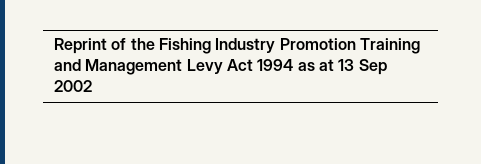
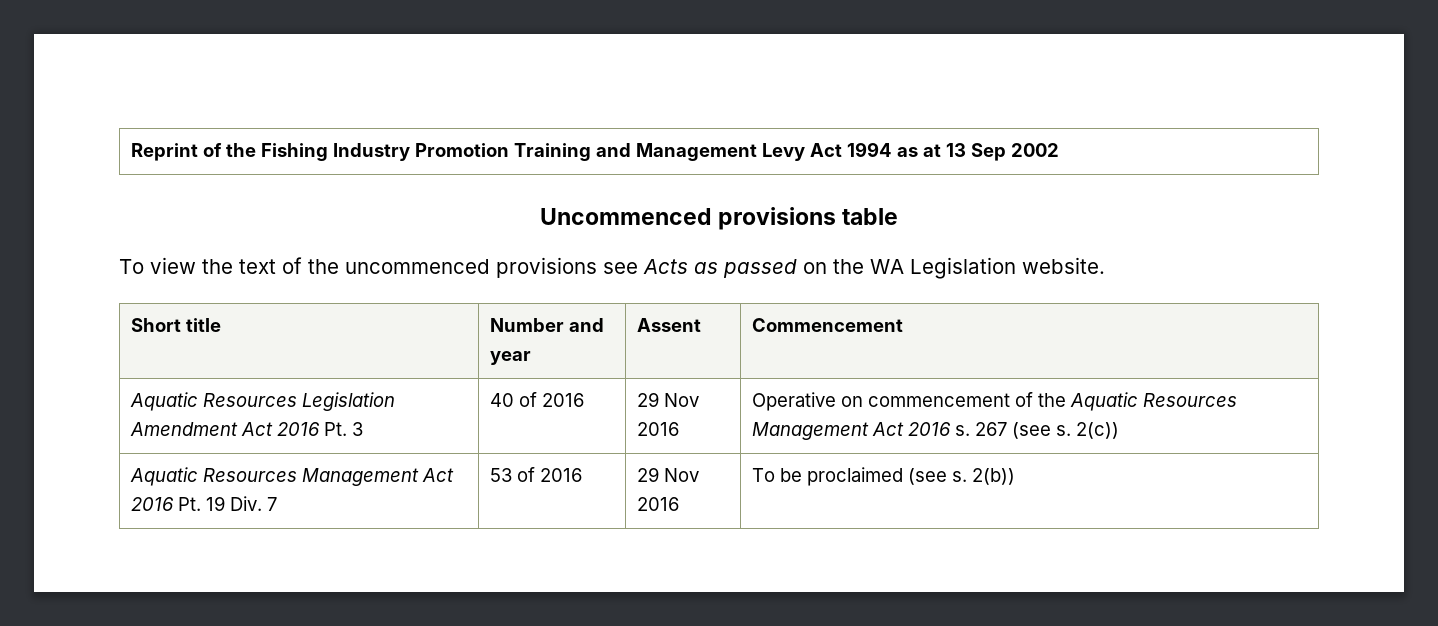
+ Uncommenced provisions table
+ To view the text of the uncommenced provisions see Acts as passed on the WA Legislation website.
+ Short title | Number and year | Assent | Commencement
+ Aquatic Resources Legislation Amendment Act 2016 Pt. 3 | 40 of 2016 | 29 Nov 2016 | Operative on commencement of the Aquatic Resources Management Act 2016 s. 267 (see s. 2(c))
+ Aquatic Resources Management Act 2016 Pt. 19 Div. 7 | 53 of 2016 | 29 Nov 2016 | To be proclaimed (see s. 2(b))

